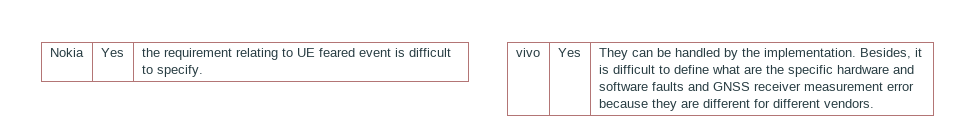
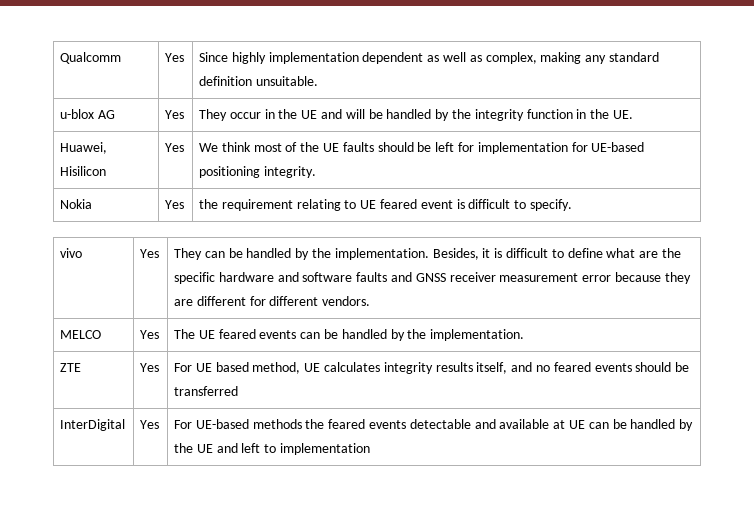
+ Qualcomm | Yes | Since highly implementation dependent as well as complex, making any standard definition unsuitable.
+ u-blox AG | Yes | They occur in the UE and will be handled by the integrity function in the UE.
+ Huawei, Hisilicon | Yes | We think most of the UE faults should be left for implementation for UE-based positioning integrity.
+ MELCO | Yes | The UE feared events can be handled by the implementation.
+ ZTE | Yes | For UE based method, UE calculates integrity results itself, and no feared events should be transferred
+ InterDigital | Yes | For UE-based methods the feared events detectable and available at UE can be handled by the UE and left to implementation

